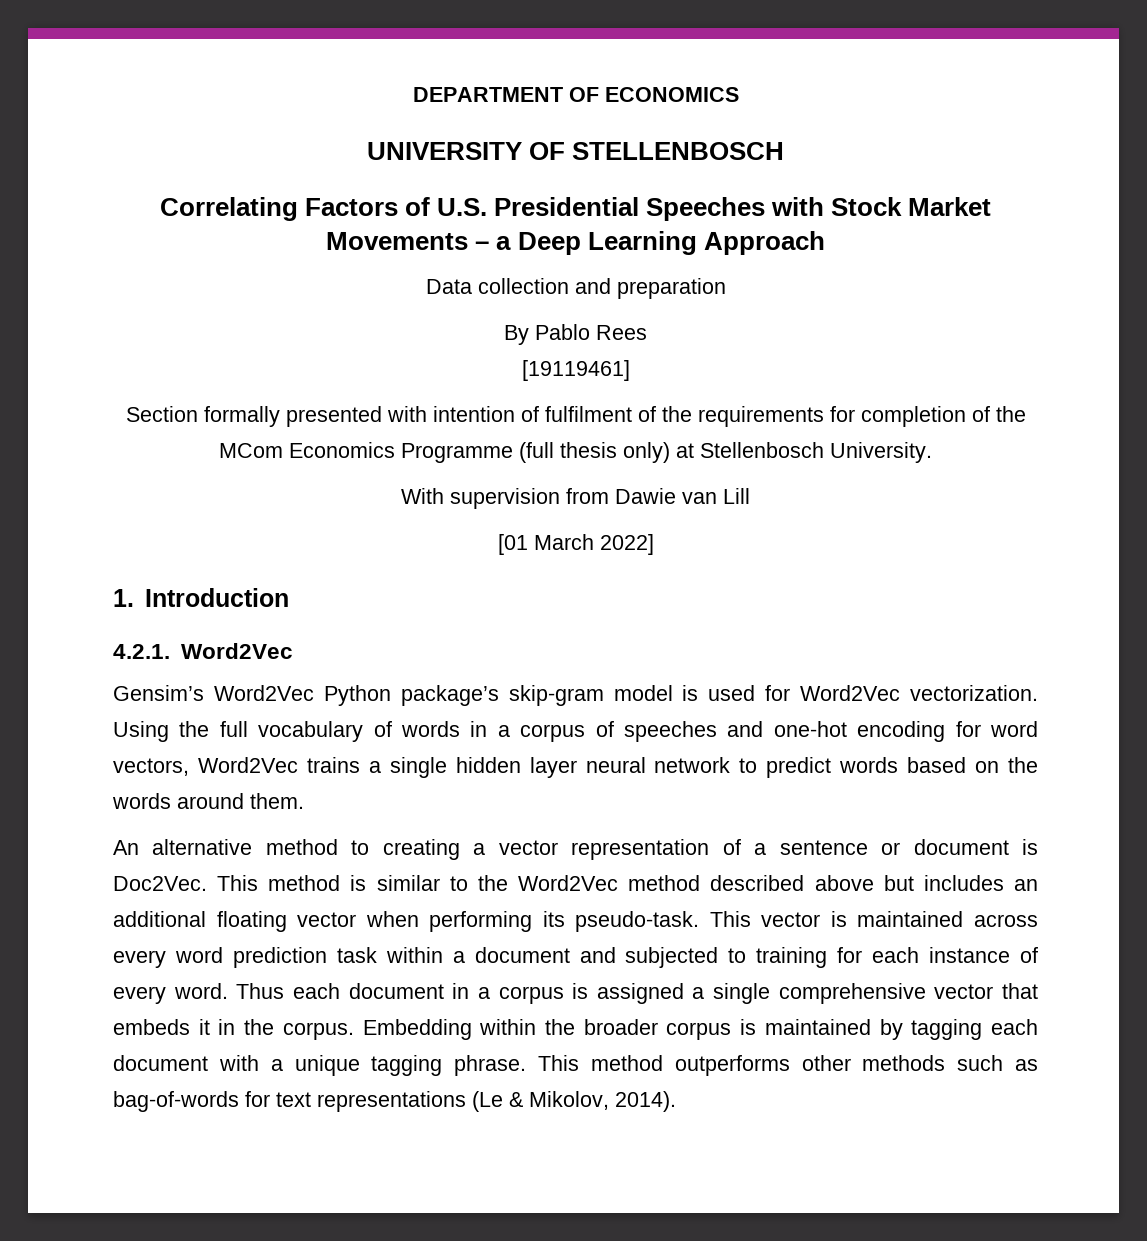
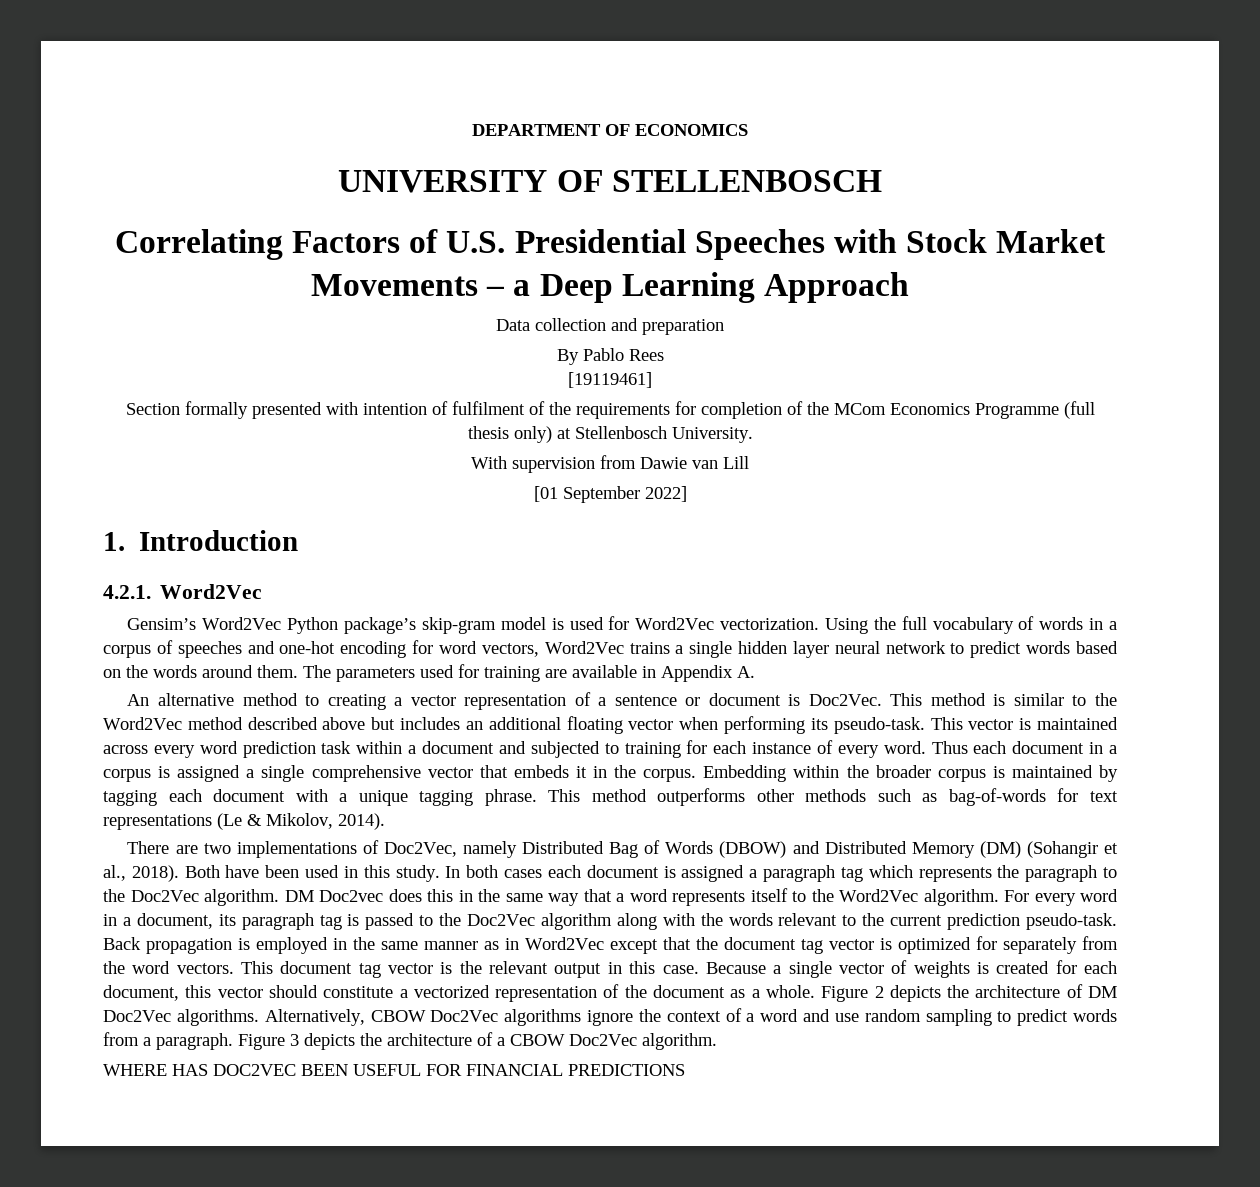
- [01 March 2022]
+ [01 September 2022]
+ The parameters used for training are available in Appendix A.
+ There are two implementations of Doc2Vec, namely Distributed Bag of Words (DBOW) and Distributed Memory (DM) (Sohangir et al., 2018). Both have been used in this study. In both cases each document is assigned a paragraph tag which represents the paragraph to the Doc2Vec algorithm. DM Doc2vec does this in the same way that a word represents itself to the Word2Vec algorithm. For every word in a document, its paragraph tag is passed to the Doc2Vec algorithm along with the words relevant to the current prediction pseudo-task. Back propagation is employed in the same manner as in Word2Vec except that the document tag vector is optimized for separately from the word vectors. This document tag vector is the relevant output in this case. Because a single vector of weights is created for each document, this vector should constitute a vectorized representation of the document as a whole. Figure 2 depicts the architecture of DM Doc2Vec algorithms. Alternatively, CBOW Doc2Vec algorithms ignore the context of a word and use random sampling to predict words from a paragraph. Figure 3 depicts the architecture of a CBOW Doc2Vec algorithm.
+ WHERE HAS DOC2VEC BEEN USEFUL FOR FINANCIAL PREDICTIONS

